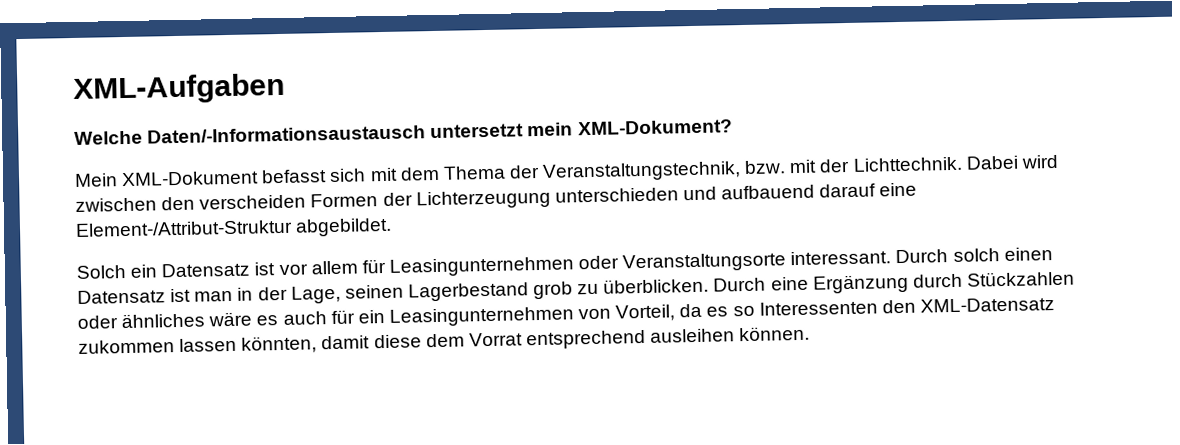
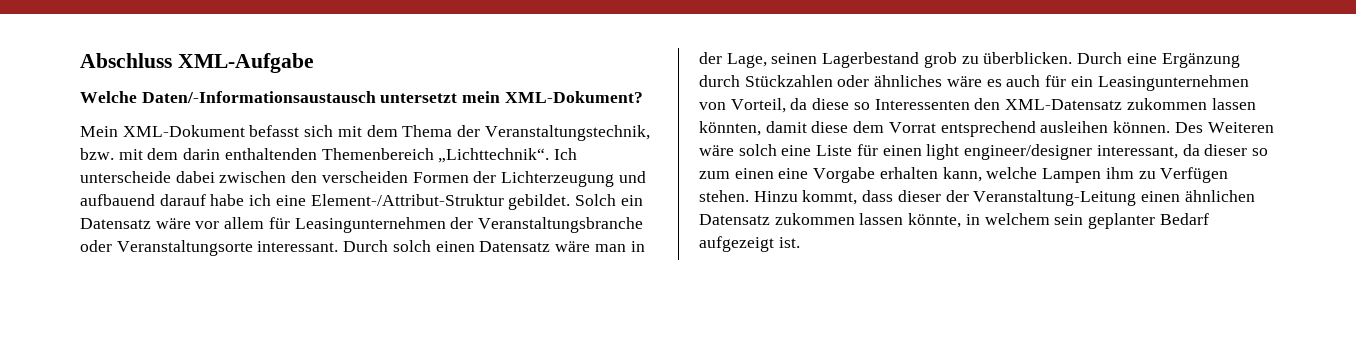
- XML-Aufgaben
+ Abschluss XML-Aufgabe
- Mein XML-Dokument befasst sich mit dem Thema der Veranstaltungstechnik, bzw. mit der Lichttechnik. Dabei wird zwischen den verscheiden Formen der Lichterzeugung unterschieden und aufbauend darauf eine Element-/Attribut-Struktur abgebildet.
- Solch ein Datensatz ist vor allem für Leasingunternehmen oder Veranstaltungsorte interessant.
+ Mein XML-Dokument befasst sich mit dem Thema der Veranstaltungstechnik, bzw. mit dem darin enthaltenden Themenbereich „Lichttechnik“. Ich unterscheide dabei zwischen den verscheiden Formen der Lichterzeugung und aufbauend darauf habe ich eine Element-/Attribut-Struktur gebildet. Solch ein Datensatz wäre vor allem für Leasingunternehmen der Veranstaltungsbranche oder Veranstaltungsorte interessant.
- Durch solch einen Datensatz ist man in der Lage, seinen Lagerbestand grob zu überblicken.
+ Durch solch einen Datensatz wäre man in der Lage, seinen Lagerbestand grob zu überblicken.
- Durch eine Ergänzung durch Stückzahlen oder ähnliches wäre es auch für ein Leasingunternehmen von Vorteil, da es so Interessenten den XML-Datensatz zukommen lassen könnten, damit diese dem Vorrat entsprechend ausleihen können.
+ Durch eine Ergänzung durch Stückzahlen oder ähnliches wäre es auch für ein Leasingunternehmen von Vorteil, da diese so Interessenten den XML-Datensatz zukommen lassen könnten, damit diese dem Vorrat entsprechend ausleihen können.
+ Des Weiteren wäre solch eine Liste für einen light engineer/designer interessant, da dieser so zum einen eine Vorgabe erhalten kann, welche Lampen ihm zu Verfügen stehen. Hinzu kommt, dass dieser der Veranstaltung-Leitung einen ähnlichen Datensatz zukommen lassen könnte, in welchem sein geplanter Bedarf aufgezeigt ist.

